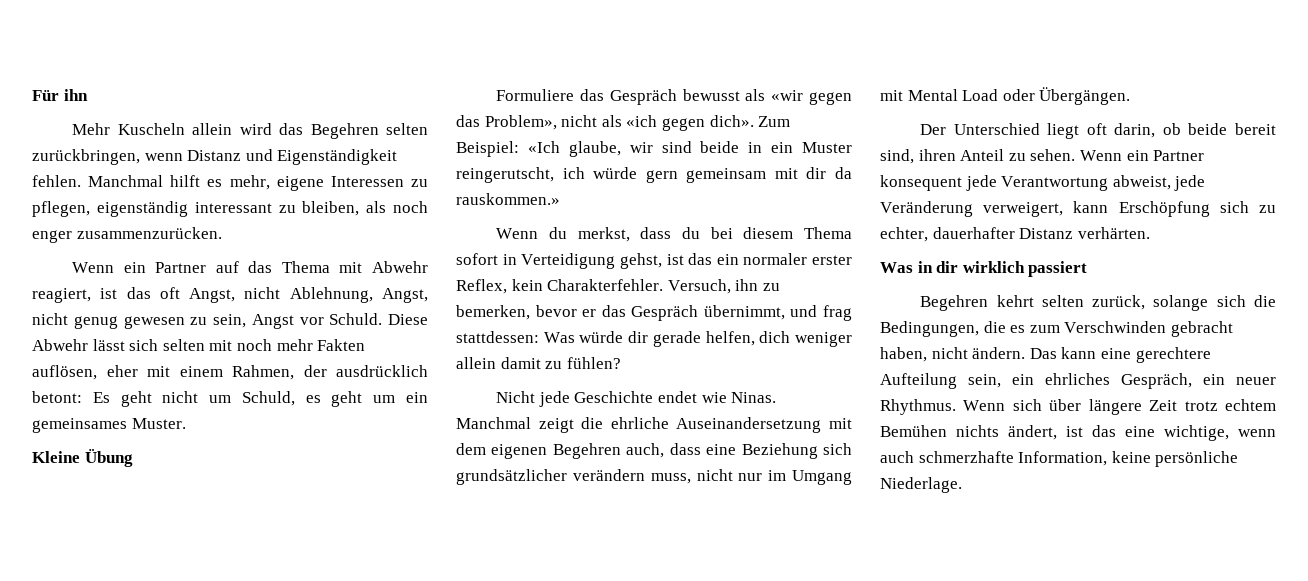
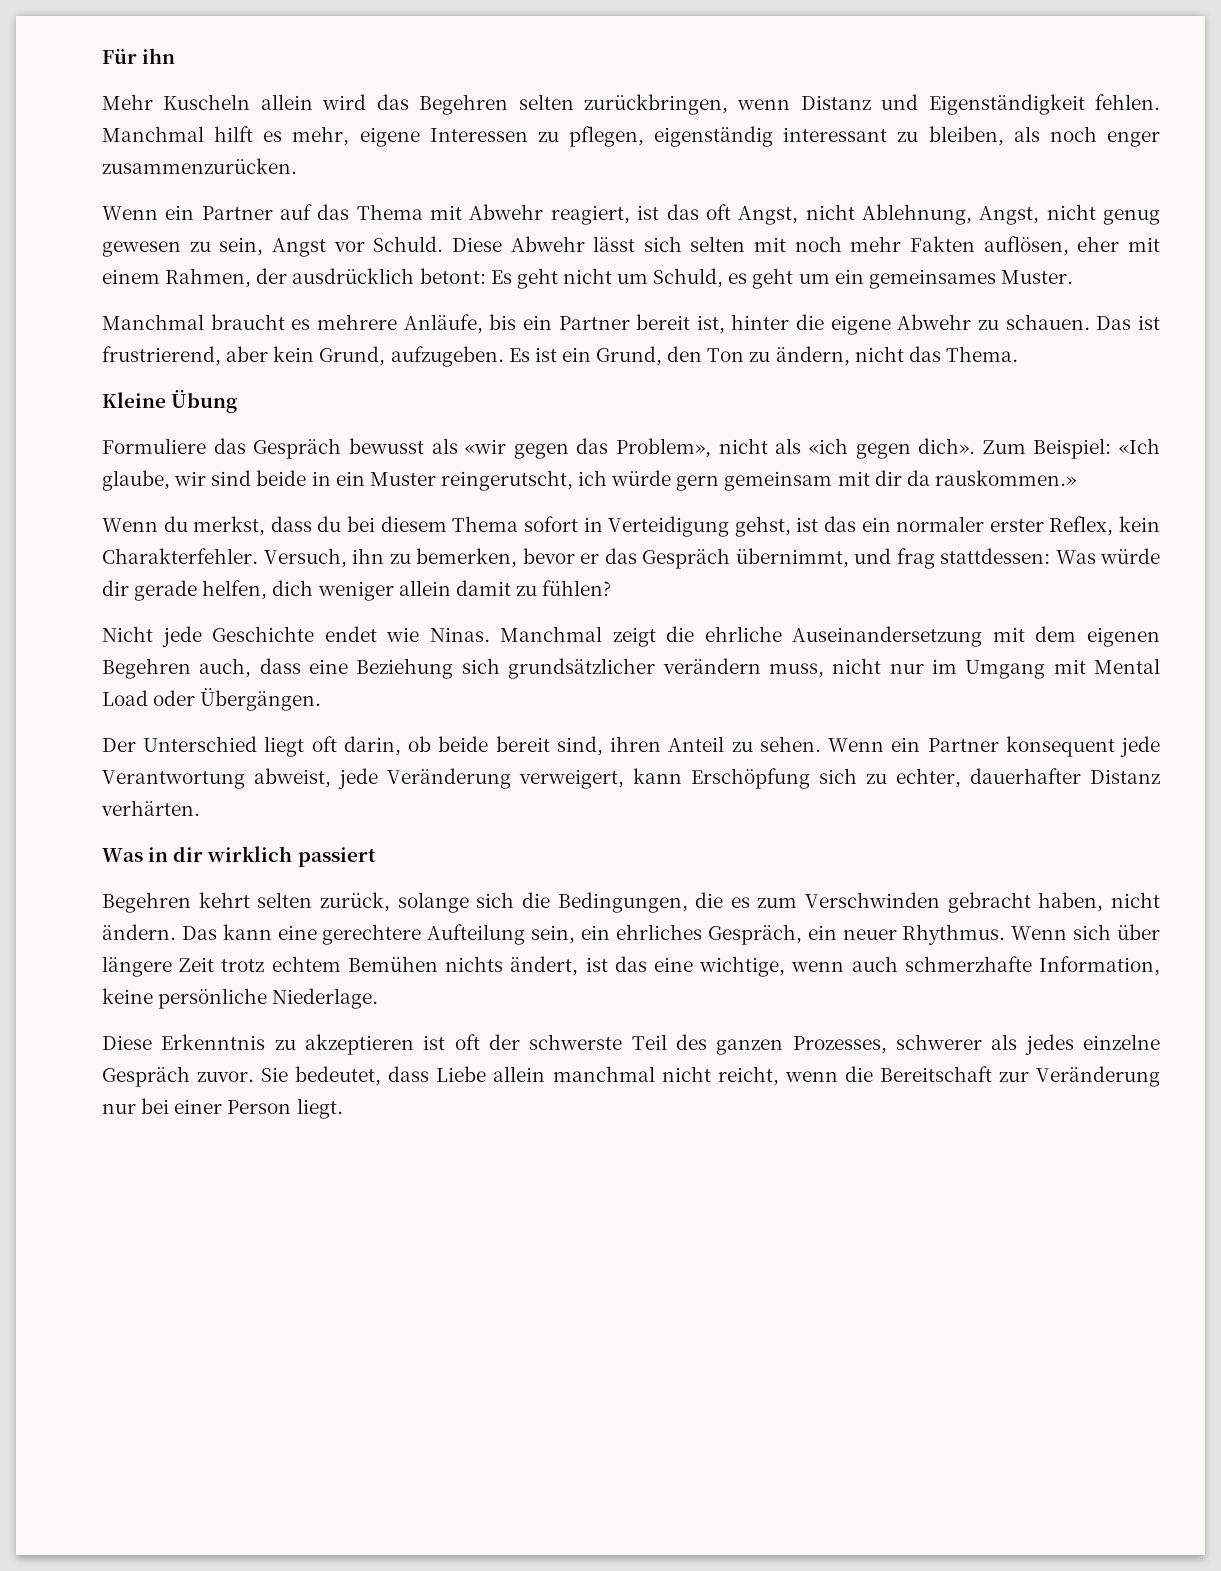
+ Manchmal braucht es mehrere Anläufe, bis ein Partner bereit ist, hinter die eigene Abwehr zu schauen. Das ist frustrierend, aber kein Grund, aufzugeben. Es ist ein Grund, den Ton zu ändern, nicht das Thema.
+ Diese Erkenntnis zu akzeptieren ist oft der schwerste Teil des ganzen Prozesses, schwerer als jedes einzelne Gespräch zuvor. Sie bedeutet, dass Liebe allein manchmal nicht reicht, wenn die Bereitschaft zur Veränderung nur bei einer Person liegt.

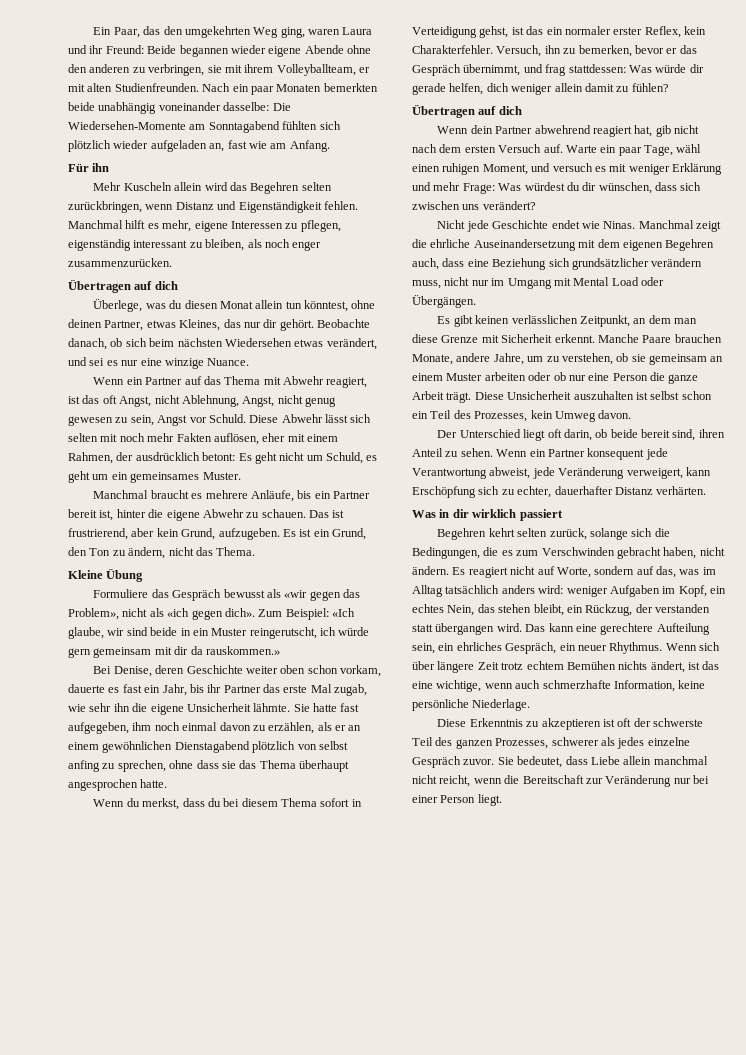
+ Ein Paar, das den umgekehrten Weg ging, waren Laura und ihr Freund: Beide begannen wieder eigene Abende ohne den anderen zu verbringen, sie mit ihrem Volleyballteam, er mit alten Studienfreunden. Nach ein paar Monaten bemerkten beide unabhängig voneinander dasselbe: Die Wiedersehen-Momente am Sonntagabend fühlten sich plötzlich wieder aufgeladen an, fast wie am Anfang.
  Manchmal hilft es mehr, eigene Interessen zu pflegen, eigenständig interessant zu bleiben, als noch enger zusammenzurücken.
+ Übertragen auf dich
+ Überlege, was du diesen Monat allein tun könntest, ohne deinen Partner, etwas Kleines, das nur dir gehört. Beobachte danach, ob sich beim nächsten Wiedersehen etwas verändert, und sei es nur eine winzige Nuance.
+ Bei Denise, deren Geschichte weiter oben schon vorkam, dauerte es fast ein Jahr, bis ihr Partner das erste Mal zugab, wie sehr ihn die eigene Unsicherheit lähmte. Sie hatte fast aufgegeben, ihm noch einmal davon zu erzählen, als er an einem gewöhnlichen Dienstagabend plötzlich von selbst anfing zu sprechen, ohne dass sie das Thema überhaupt angesprochen hatte.
  Versuch, ihn zu bemerken, bevor er das Gespräch übernimmt, und frag stattdessen: Was würde dir gerade helfen, dich weniger allein damit zu fühlen?
+ Übertragen auf dich
+ Wenn dein Partner abwehrend reagiert hat, gib nicht nach dem ersten Versuch auf. Warte ein paar Tage, wähl einen ruhigen Moment, und versuch es mit weniger Erklärung und mehr Frage: Was würdest du dir wünschen, dass sich zwischen uns verändert?
+ Es gibt keinen verlässlichen Zeitpunkt, an dem man diese Grenze mit Sicherheit erkennt. Manche Paare brauchen Monate, andere Jahre, um zu verstehen, ob sie gemeinsam an einem Muster arbeiten oder ob nur eine Person die ganze Arbeit trägt. Diese Unsicherheit auszuhalten ist selbst schon ein Teil des Prozesses, kein Umweg davon.
+ Es reagiert nicht auf Worte, sondern auf das, was im Alltag tatsächlich anders wird: weniger Aufgaben im Kopf, ein echtes Nein, das stehen bleibt, ein Rückzug, der verstanden statt übergangen wird.

